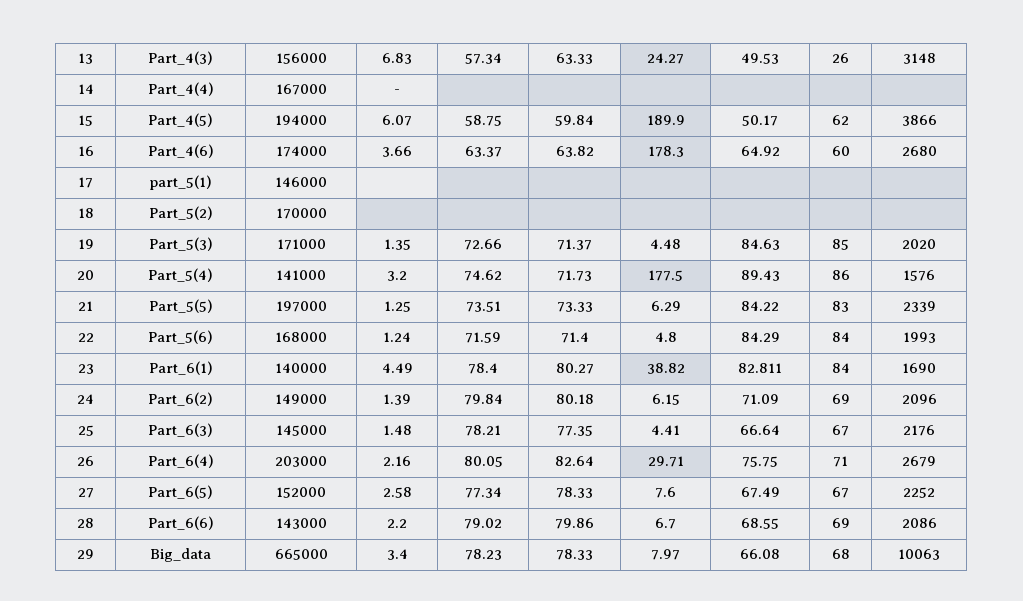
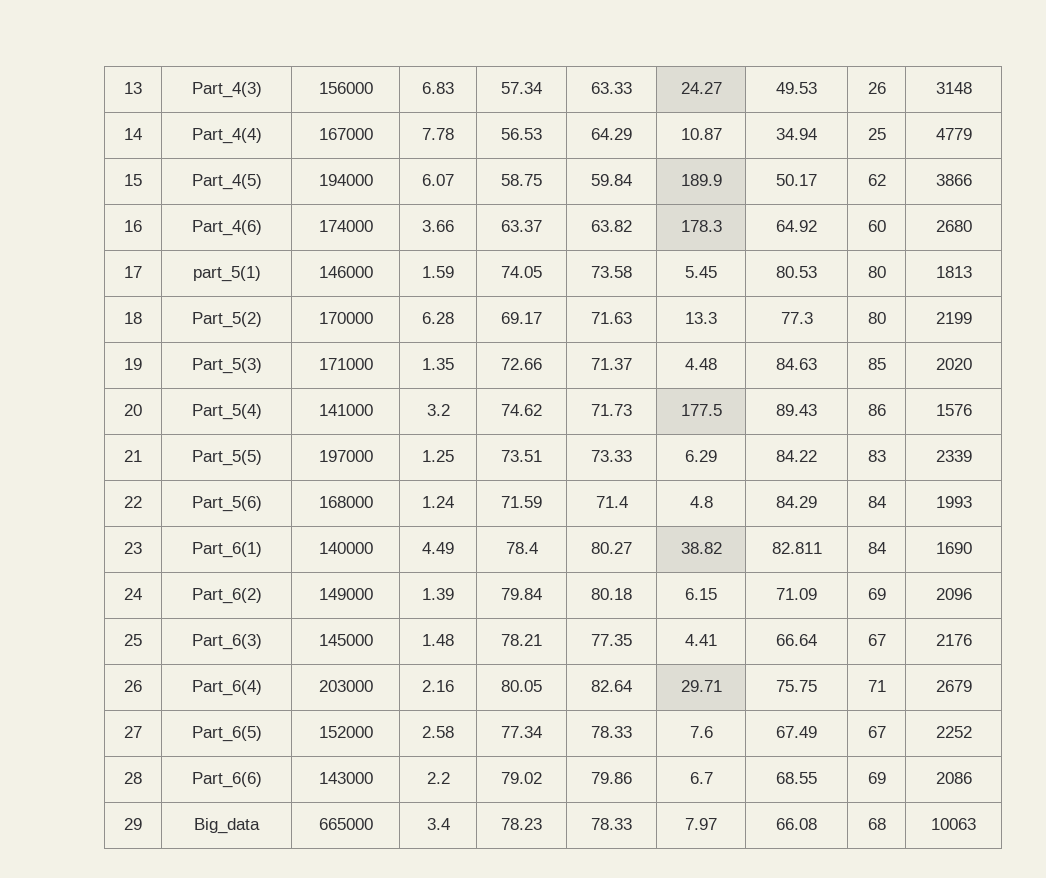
- 14 | Part_4(4) | 167000 | - | | | | | |
+ 14 | Part_4(4) | 167000 | 7.78 | 56.53 | 64.29 | 10.87 | 34.94 | 25 | 4779
- 17 | part_5(1) | 146000 | | | | | | |
- 18 | Part_5(2) | 170000 | | | | | | |
+ 17 | part_5(1) | 146000 | 1.59 | 74.05 | 73.58 | 5.45 | 80.53 | 80 | 1813
+ 18 | Part_5(2) | 170000 | 6.28 | 69.17 | 71.63 | 13.3 | 77.3 | 80 | 2199

